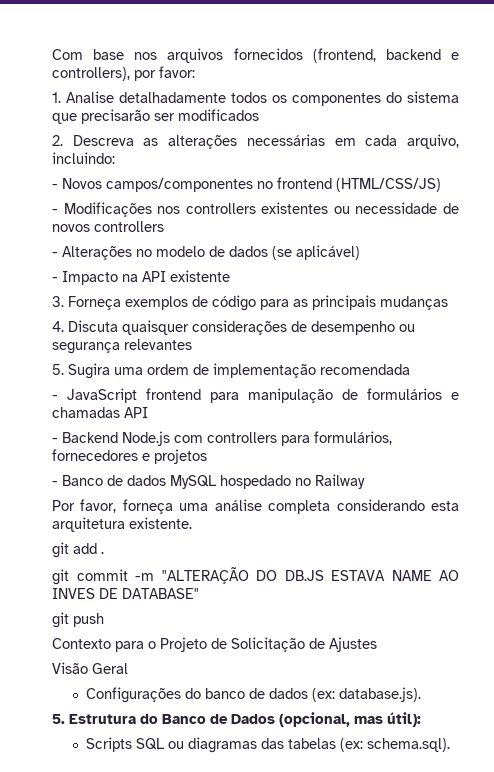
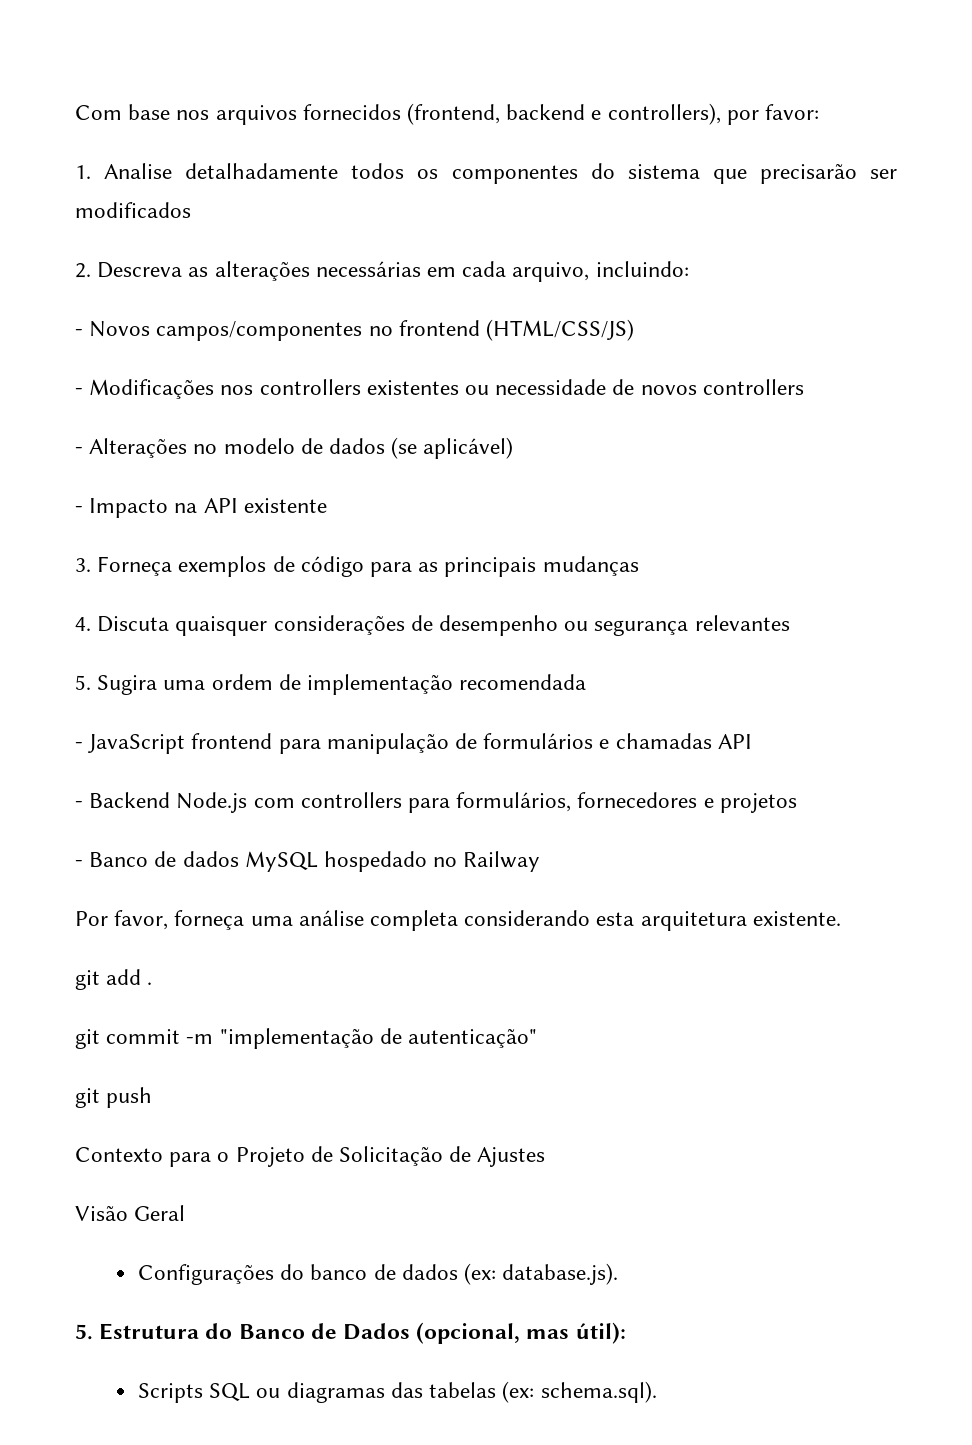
- git commit -m "ALTERAÇÃO DO DB.JS ESTAVA NAME AO INVES DE DATABASE"
+ git commit -m "implementação de autenticação"

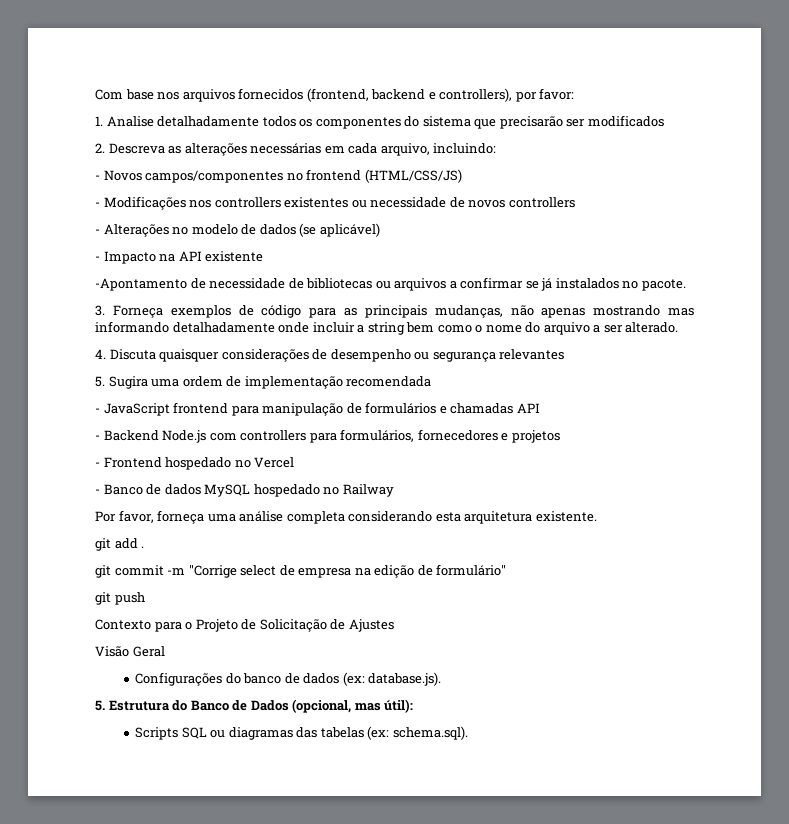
+ -Apontamento de necessidade de bibliotecas ou arquivos a confirmar se já instalados no pacote.
- 3. Forneça exemplos de código para as principais mudanças
+ 3. Forneça exemplos de código para as principais mudanças, não apenas mostrando mas informando detalhadamente onde incluir a string bem como o nome do arquivo a ser alterado.
+ - Frontend hospedado no Vercel
- git commit -m "implementação de autenticação"
+ git commit -m "Corrige select de empresa na edição de formulário"

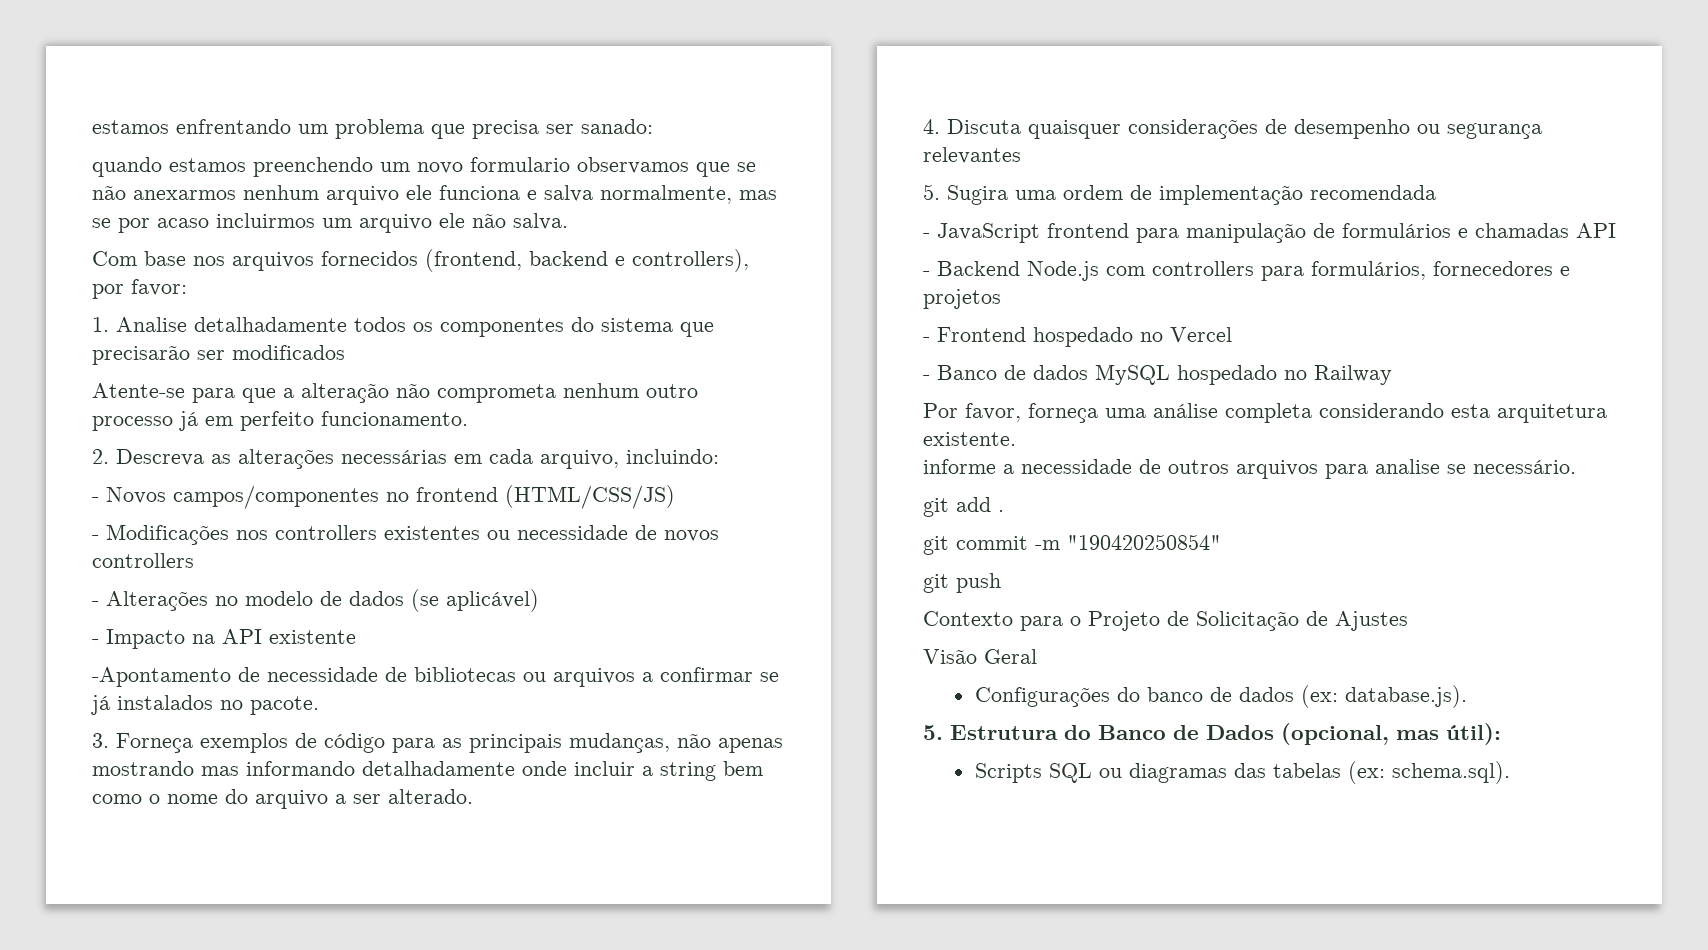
+ estamos enfrentando um problema que precisa ser sanado:
+ quando estamos preenchendo um novo formulario observamos que se não anexarmos nenhum arquivo ele funciona e salva normalmente, mas se por acaso incluirmos um arquivo ele não salva.
+ Atente-se para que a alteração não comprometa nenhum outro processo já em perfeito funcionamento.
+ informe a necessidade de outros arquivos para analise se necessário.
- git commit -m "Corrige select de empresa na edição de formulário"
+ git commit -m "190420250854"

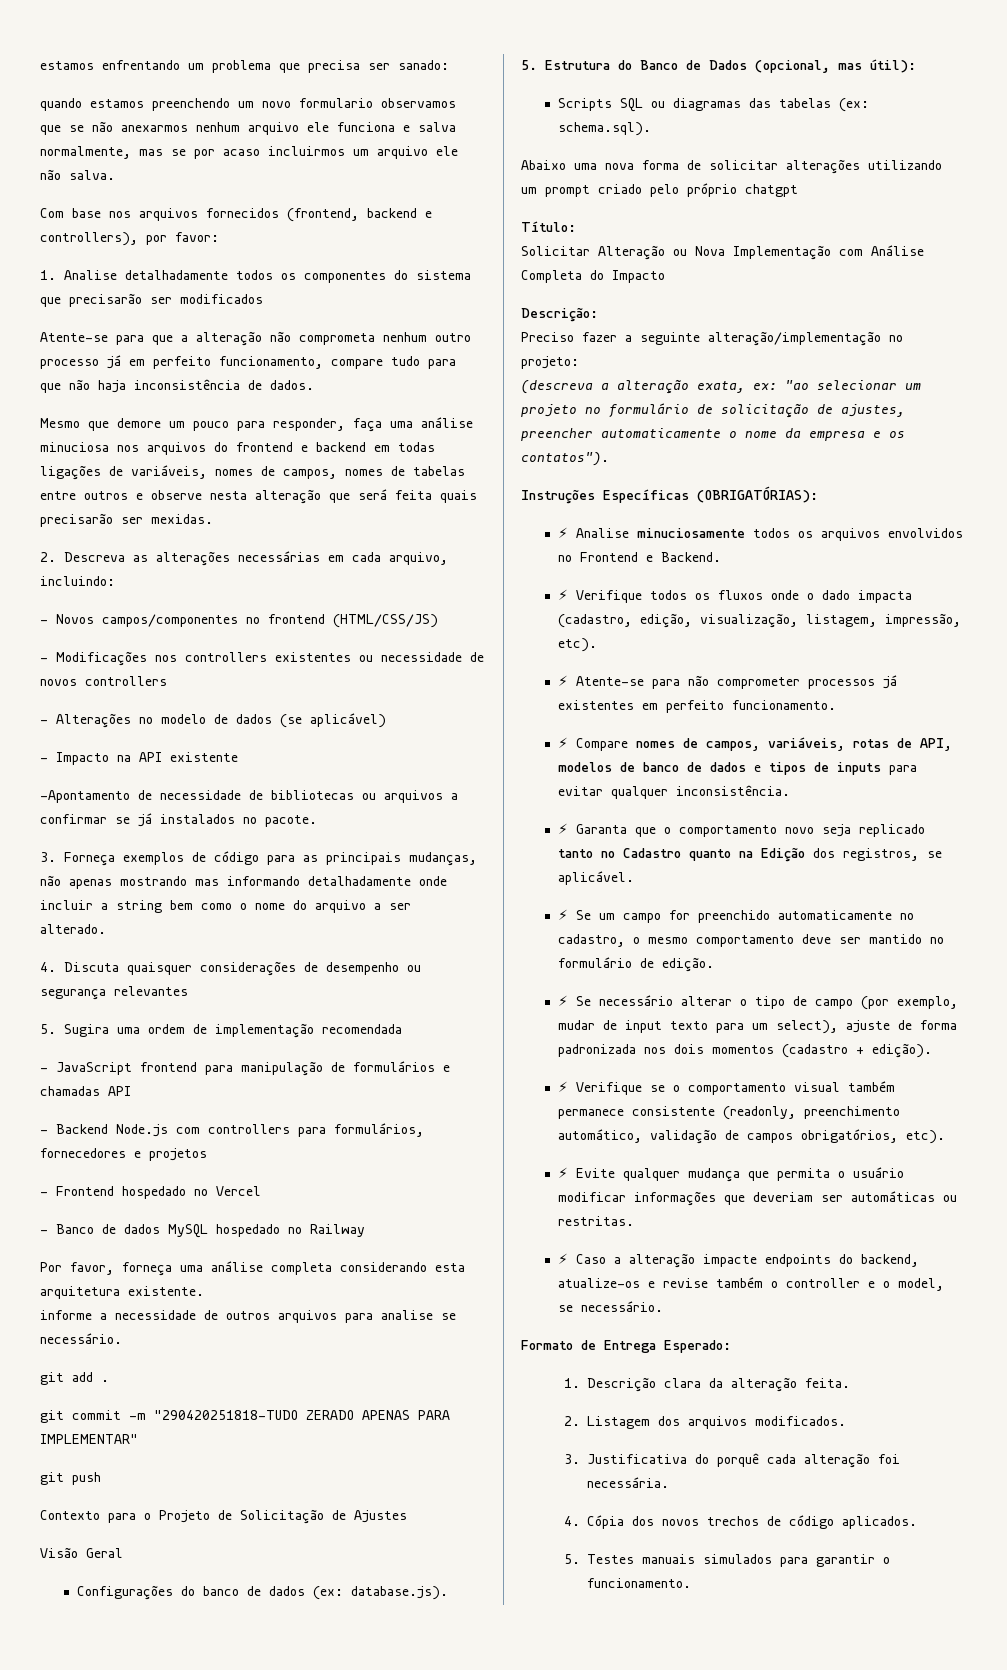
- Atente-se para que a alteração não comprometa nenhum outro processo já em perfeito funcionamento.
+ Atente-se para que a alteração não comprometa nenhum outro processo já em perfeito funcionamento, compare tudo para que não haja inconsistência de dados.
+ Mesmo que demore um pouco para responder, faça uma análise minuciosa nos arquivos do frontend e backend em todas ligações de variáveis, nomes de campos, nomes de tabelas entre outros e observe nesta alteração que será feita quais precisarão ser mexidas.
- git commit -m "190420250854"
+ git commit -m "290420251818-TUDO ZERADO APENAS PARA IMPLEMENTAR"
+ Abaixo uma nova forma de solicitar alterações utilizando um prompt criado pelo próprio chatgpt
+ Título:
+ Solicitar Alteração ou Nova Implementação com Análise Completa do Impacto
+ Descrição:
+ Preciso fazer a seguinte alteração/implementação no projeto:
+ (descreva a alteração exata, ex: "ao selecionar um projeto no formulário de solicitação de ajustes, preencher automaticamente o nome da empresa e os contatos").
+ Instruções Específicas (OBRIGATÓRIAS):
+ ⚡ Analise minuciosamente todos os arquivos envolvidos no Frontend e Backend.
+ ⚡ Verifique todos os fluxos onde o dado impacta (cadastro, edição, visualização, listagem, impressão, etc).
+ ⚡ Atente-se para não comprometer processos já existentes em perfeito funcionamento.
+ ⚡ Compare nomes de campos, variáveis, rotas de API, modelos de banco de dados e tipos de inputs para evitar qualquer inconsistência.
+ ⚡ Garanta que o comportamento novo seja replicado tanto no Cadastro quanto na Edição dos registros, se aplicável.
+ ⚡ Se um campo for preenchido automaticamente no cadastro, o mesmo comportamento deve ser mantido no formulário de edição.
+ ⚡ Se necessário alterar o tipo de campo (por exemplo, mudar de input texto para um select), ajuste de forma padronizada nos dois momentos (cadastro + edição).
+ ⚡ Verifique se o comportamento visual também permanece consistente (readonly, preenchimento automático, validação de campos obrigatórios, etc).
+ ⚡ Evite qualquer mudança que permita o usuário modificar informações que deveriam ser automáticas ou restritas.
+ ⚡ Caso a alteração impacte endpoints do backend, atualize-os e revise também o controller e o model, se necessário.
+ Formato de Entrega Esperado:
+ 1. Descrição clara da alteração feita.
+ 2. Listagem dos arquivos modificados.
+ 3. Justificativa do porquê cada alteração foi necessária.
+ 4. Cópia dos novos trechos de código aplicados.
+ 5. Testes manuais simulados para garantir o funcionamento.

